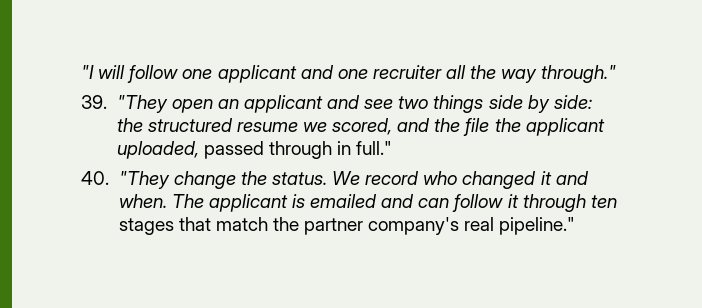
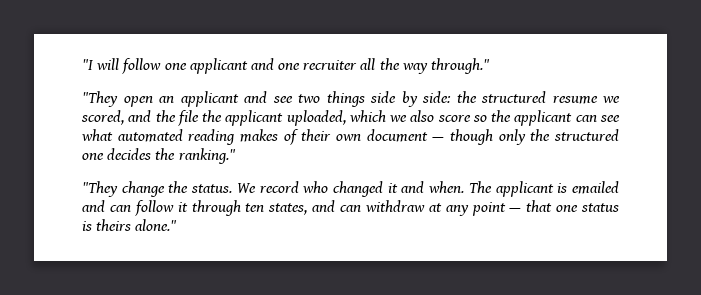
- 39. "They open an applicant and see two things side by side: the structured resume we scored, and the file the applicant uploaded, passed through in full."
- 40. "They change the status.
+ "They open an applicant and see two things side by side: the structured resume we scored, and the file the applicant uploaded, which we also score so the applicant can see what automated reading makes of their own document — though only the structured one decides the ranking."
+ "They change the status.
- The applicant is emailed and can follow it through ten stages that match the partner company's real pipeline."
+ The applicant is emailed and can follow it through ten states, and can withdraw at any point — that one status is theirs alone."

